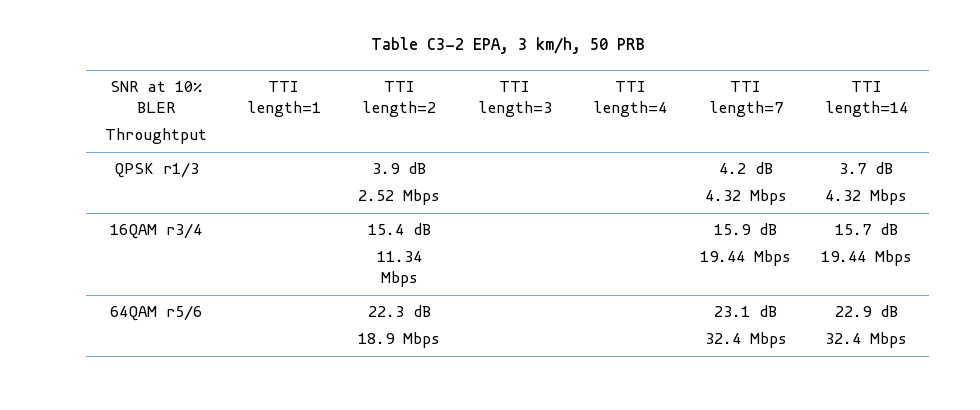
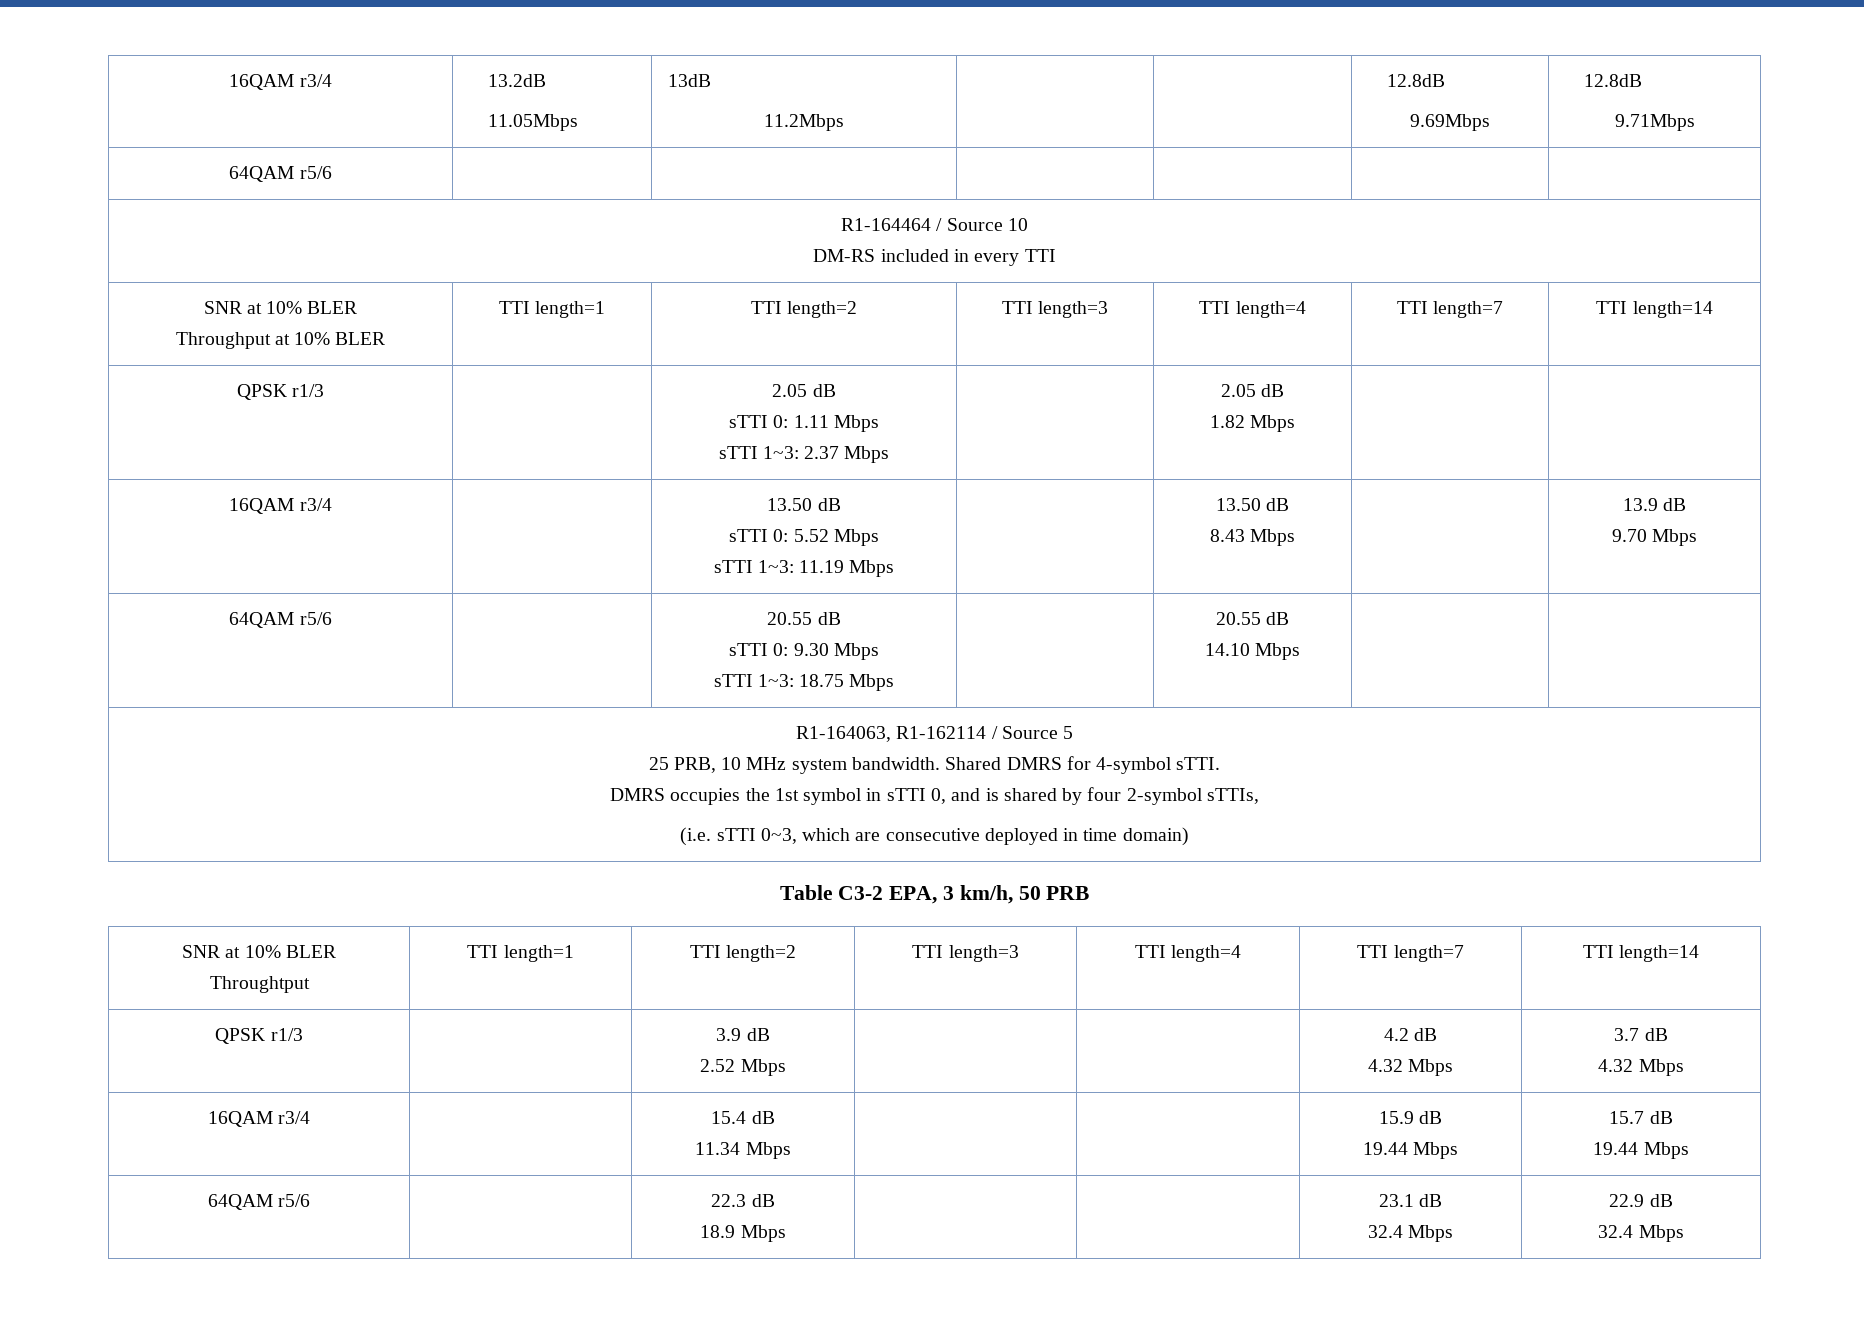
+ 16QAM r3/4 | 13.2dB
+ 11.05Mbps | 13dB
+ 11.2Mbps | | | 12.8dB
+ 9.69Mbps | 12.8dB
+ 9.71Mbps
+ 64QAM r5/6 | | | | | |
+ R1-164464 / Source 10
+ DM-RS included in every TTI
+ SNR at 10% BLER
+ Throughput at 10% BLER | TTI length=1 | TTI length=2 | TTI length=3 | TTI length=4 | TTI length=7 | TTI length=14
+ QPSK r1/3 | | 2.05 dB
+ sTTI 0: 1.11 Mbps
+ sTTI 1~3: 2.37 Mbps | | 2.05 dB
+ 1.82 Mbps | |
+ 16QAM r3/4 | | 13.50 dB
+ sTTI 0: 5.52 Mbps
+ sTTI 1~3: 11.19 Mbps | | 13.50 dB
+ 8.43 Mbps | | 13.9 dB
+ 9.70 Mbps
+ 64QAM r5/6 | | 20.55 dB
+ sTTI 0: 9.30 Mbps
+ sTTI 1~3: 18.75 Mbps | | 20.55 dB
+ 14.10 Mbps | |
+ R1-164063, R1-162114 / Source 5
+ 25 PRB, 10 MHz system bandwidth. Shared DMRS for 4-symbol sTTI.
+ DMRS occupies the 1st symbol in sTTI 0, and is shared by four 2-symbol sTTIs,
+ (i.e. sTTI 0~3, which are consecutive deployed in time domain)

